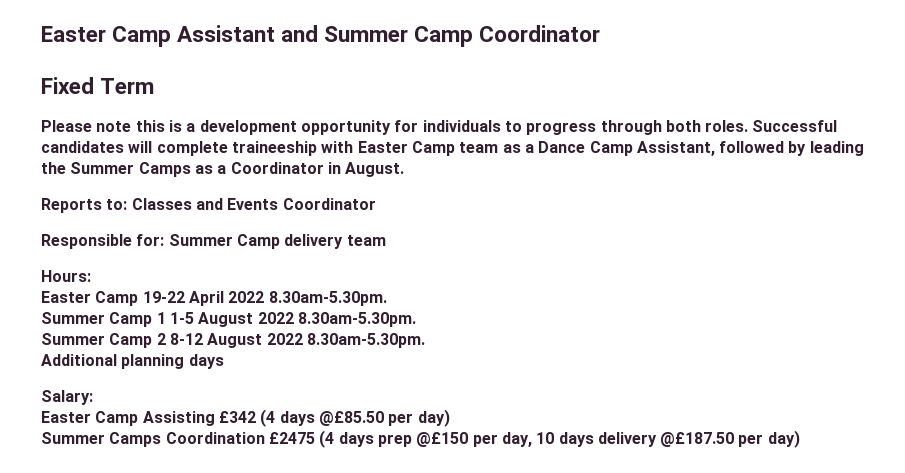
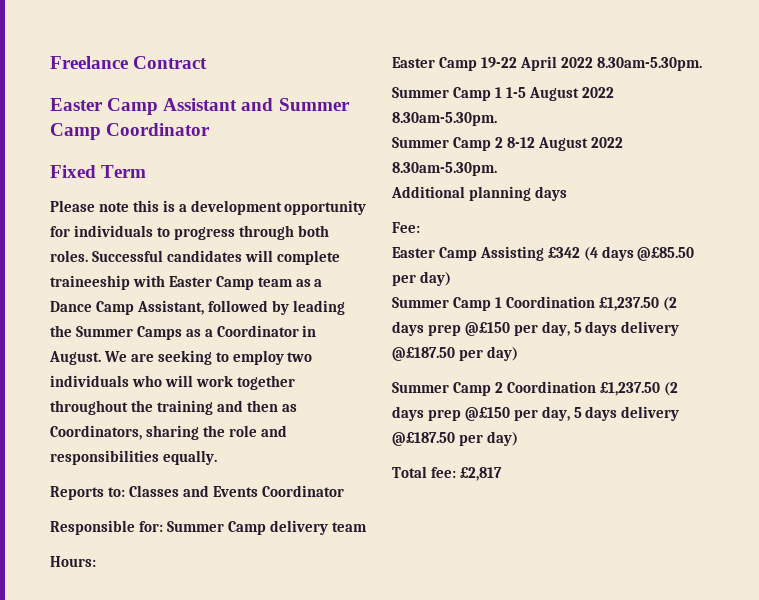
+ Freelance Contract
+ We are seeking to employ two individuals who will work together throughout the training and then as Coordinators, sharing the role and responsibilities equally.
- Salary:
+ Fee:
- Summer Camps Coordination £2475 (4 days prep @£150 per day, 10 days delivery @£187.50 per day)
+ Summer Camp 1 Coordination £1,237.50 (2 days prep @£150 per day, 5 days delivery @£187.50 per day)
+ Summer Camp 2 Coordination £1,237.50 (2 days prep @£150 per day, 5 days delivery @£187.50 per day)
+ Total fee: £2,817

